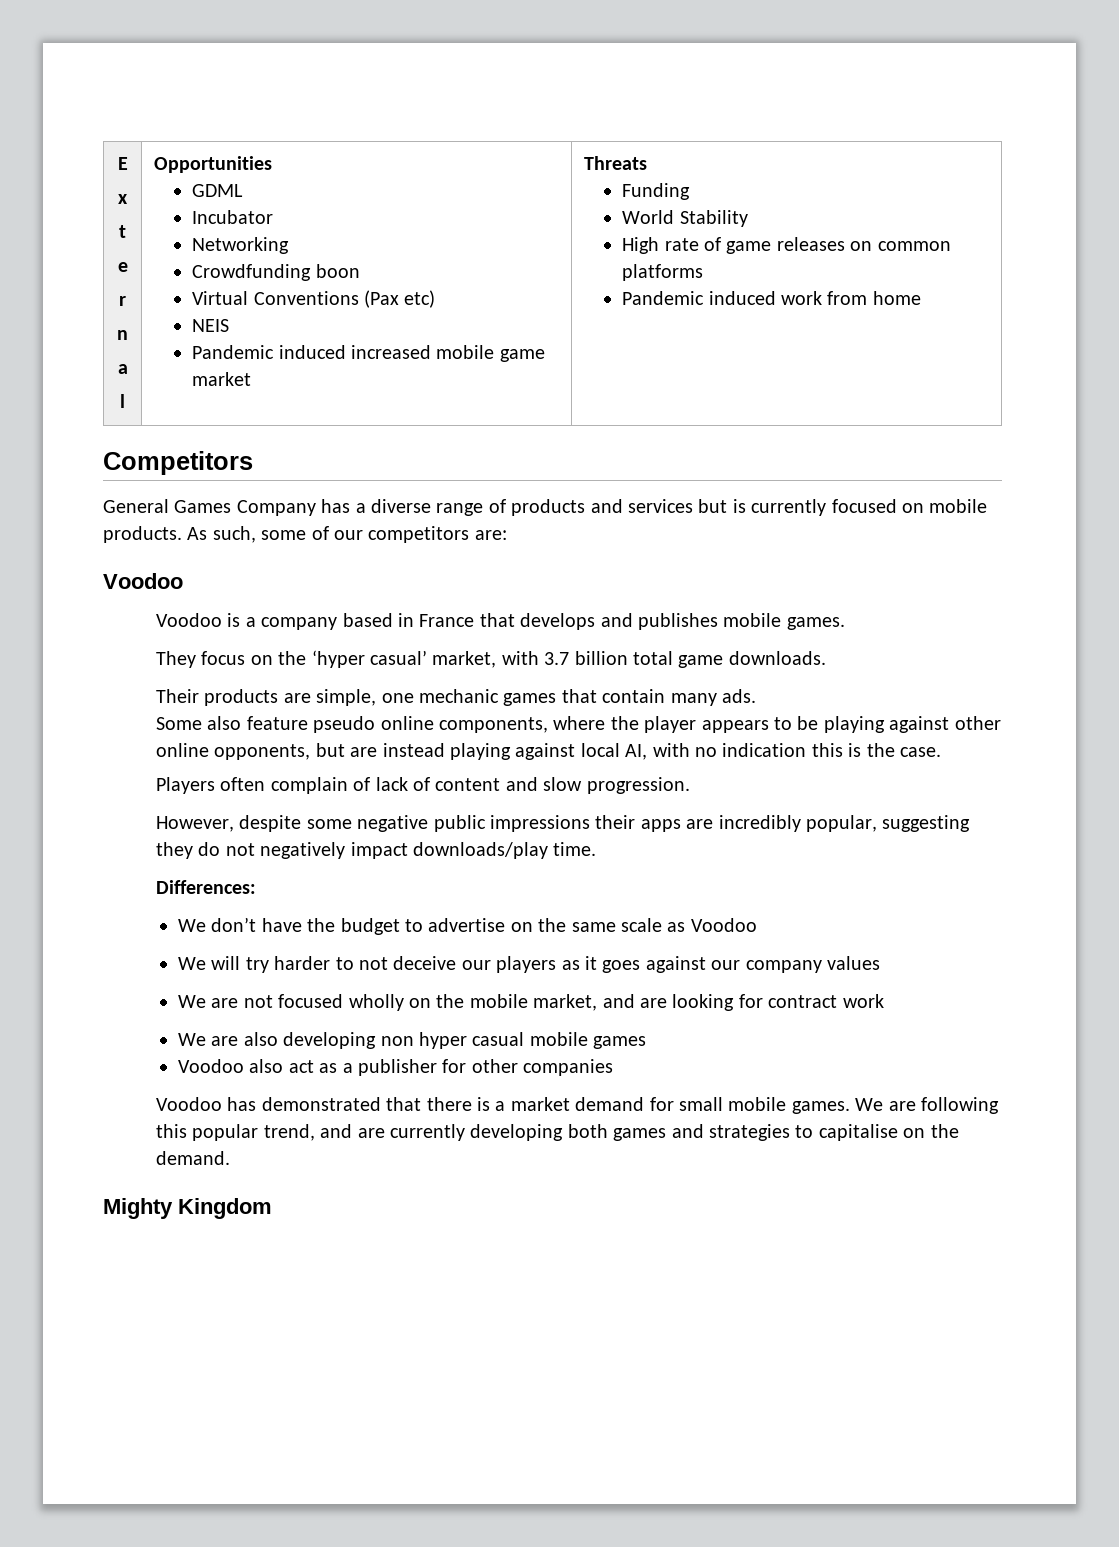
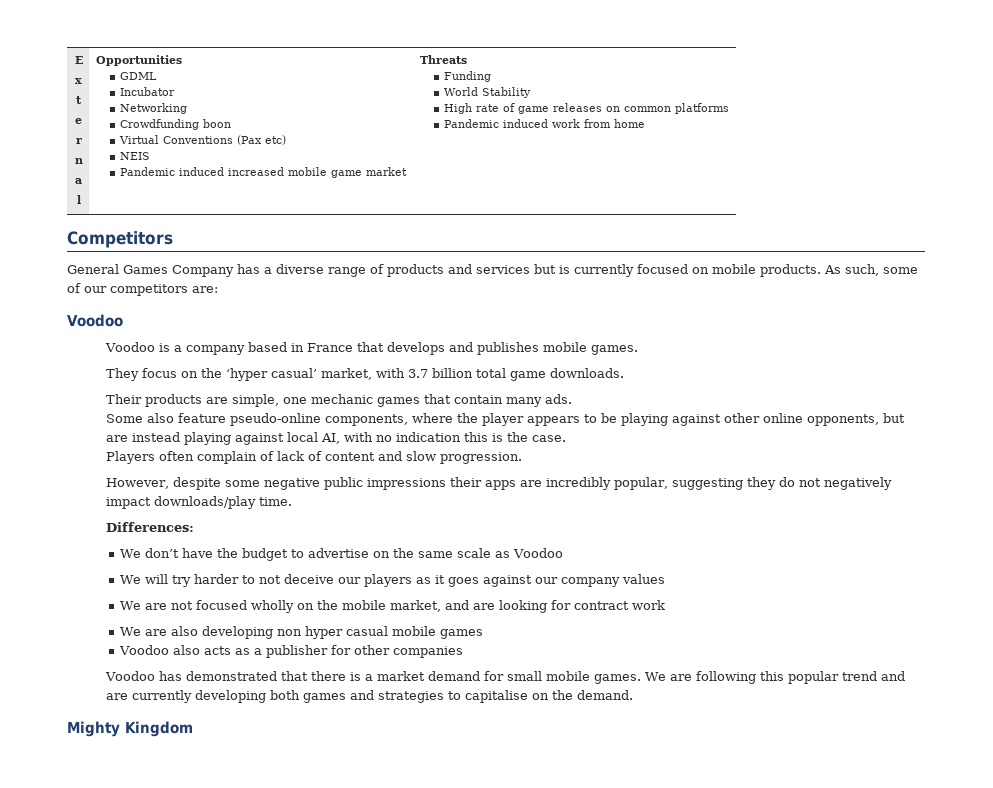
- Some also feature pseudo online components, where the player appears to be playing against other online opponents, but are instead playing against local AI, with no indication this is the case.
+ Some also feature pseudo-online components, where the player appears to be playing against other online opponents, but are instead playing against local AI, with no indication this is the case.
- Voodoo also act as a publisher for other companies
+ Voodoo also acts as a publisher for other companies
- We are following this popular trend, and are currently developing both games and strategies to capitalise on the demand.
+ We are following this popular trend and are currently developing both games and strategies to capitalise on the demand.

